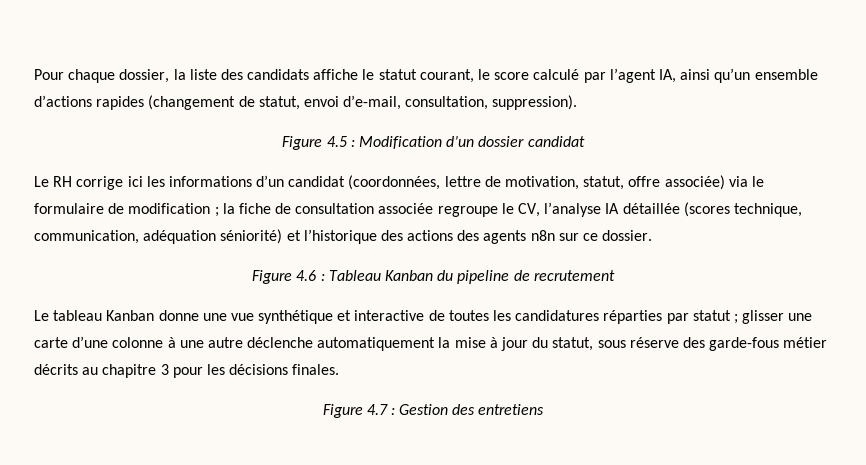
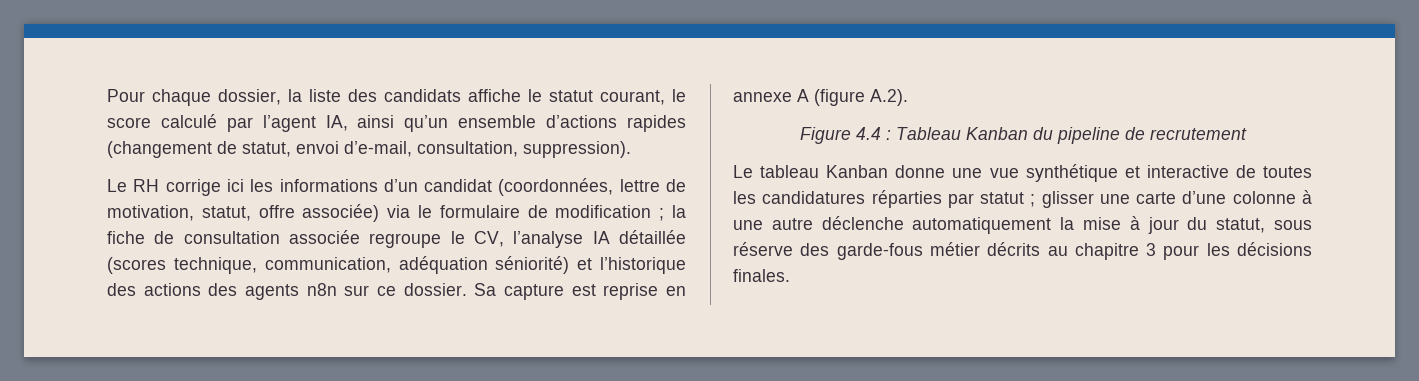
- Figure 4.5 : Modification d’un dossier candidat
- Le RH corrige ici les informations d’un candidat (coordonnées, lettre de motivation, statut, offre associée) via le formulaire de modification ; la fiche de consultation associée regroupe le CV, l’analyse IA détaillée (scores technique, communication, adéquation séniorité) et l’historique des actions des agents n8n sur ce dossier.
- Figure 4.6 : Tableau Kanban du pipeline de recrutement
+ Le RH corrige ici les informations d’un candidat (coordonnées, lettre de motivation, statut, offre associée) via le formulaire de modification ; la fiche de consultation associée regroupe le CV, l’analyse IA détaillée (scores technique, communication, adéquation séniorité) et l’historique des actions des agents n8n sur ce dossier. Sa capture est reprise en annexe A (figure A.2).
+ Figure 4.4 : Tableau Kanban du pipeline de recrutement
- Figure 4.7 : Gestion des entretiens

